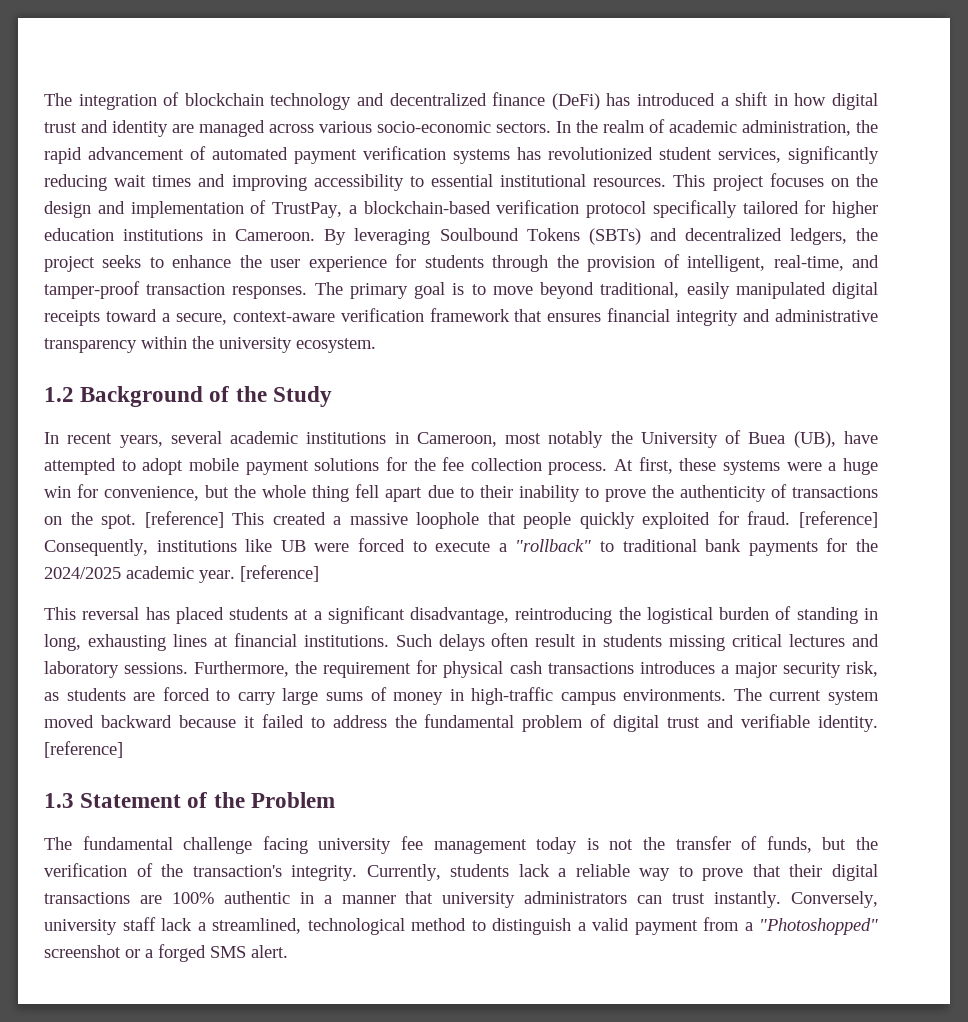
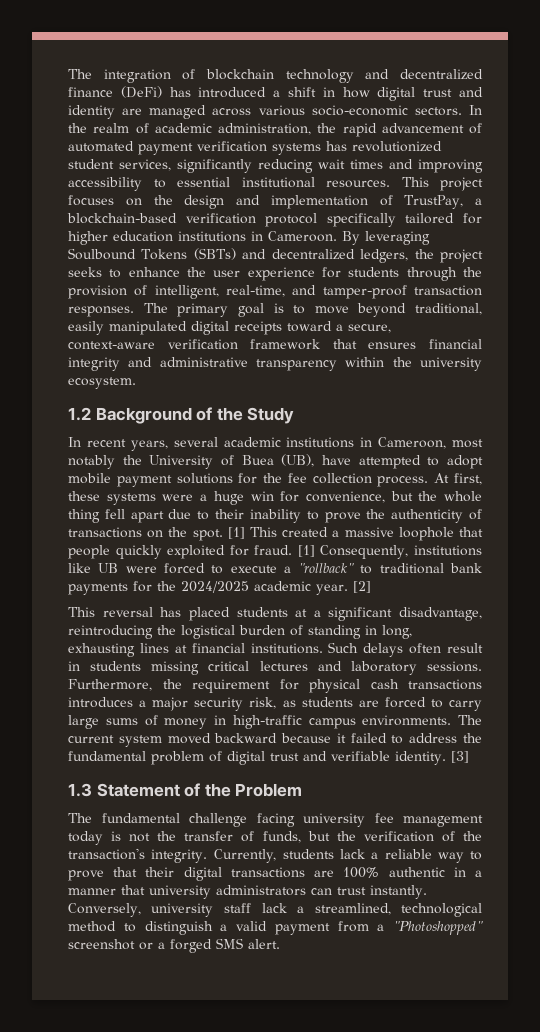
- [reference] This created a massive loophole that people quickly exploited for fraud.
+ [1] This created a massive loophole that people quickly exploited for fraud.
- [reference] Consequently, institutions like UB were forced to execute a "rollback" to traditional bank payments for the 2024/2025 academic year. [reference]
+ [1] Consequently, institutions like UB were forced to execute a "rollback" to traditional bank payments for the 2024/2025 academic year. [2]
- The current system moved backward because it failed to address the fundamental problem of digital trust and verifiable identity. [reference]
+ The current system moved backward because it failed to address the fundamental problem of digital trust and verifiable identity. [3]

